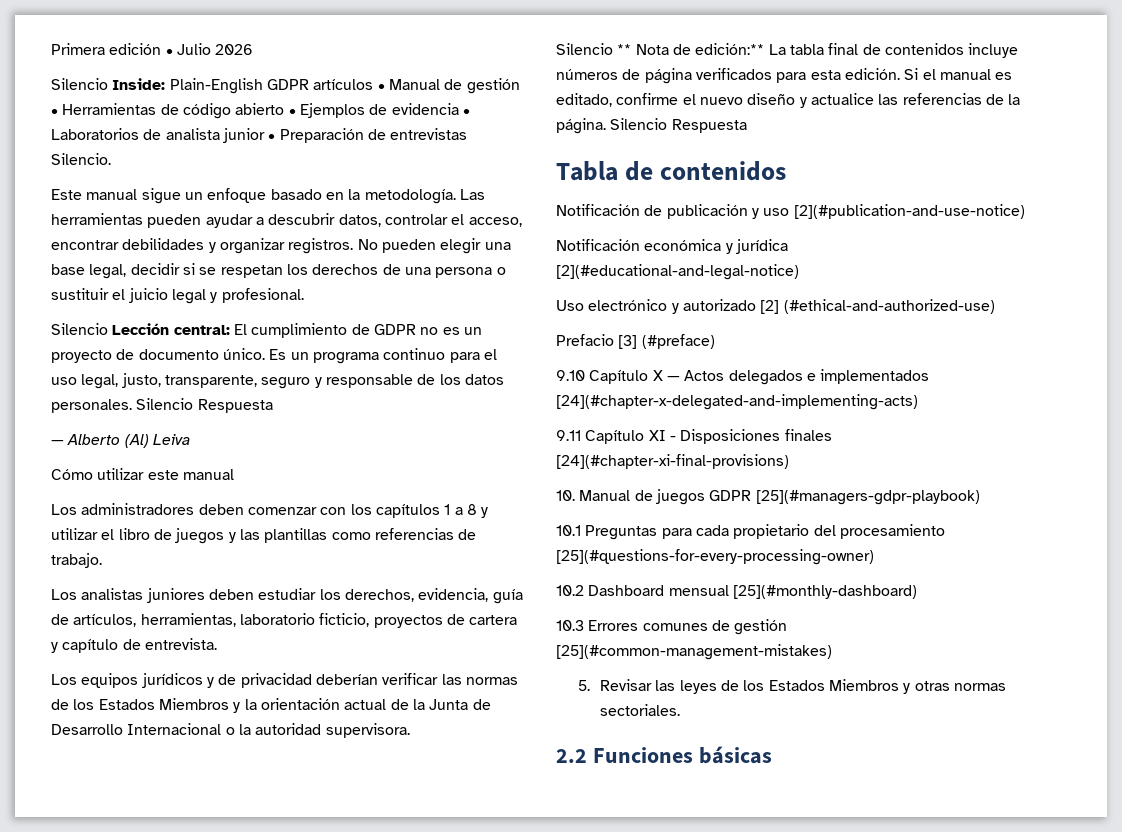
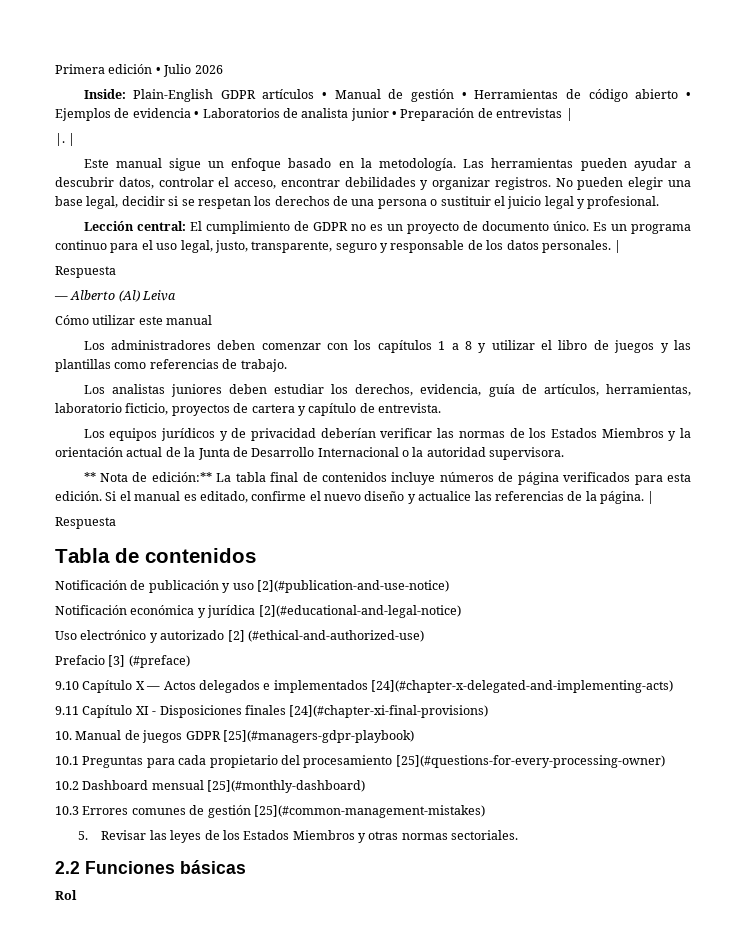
- Silencio Inside: Plain-English GDPR artículos • Manual de gestión • Herramientas de código abierto • Ejemplos de evidencia • Laboratorios de analista junior • Preparación de entrevistas Silencio.
+ Inside: Plain-English GDPR artículos • Manual de gestión • Herramientas de código abierto • Ejemplos de evidencia • Laboratorios de analista junior • Preparación de entrevistas |
+ |. |
- Silencio Lección central: El cumplimiento de GDPR no es un proyecto de documento único.
+ Lección central: El cumplimiento de GDPR no es un proyecto de documento único.
- Es un programa continuo para el uso legal, justo, transparente, seguro y responsable de los datos personales. Silencio Respuesta
+ Es un programa continuo para el uso legal, justo, transparente, seguro y responsable de los datos personales. |
+ Respuesta
- Silencio ** Nota de edición:** La tabla final de contenidos incluye números de página verificados para esta edición.
+ ** Nota de edición:** La tabla final de contenidos incluye números de página verificados para esta edición.
- Si el manual es editado, confirme el nuevo diseño y actualice las referencias de la página. Silencio Respuesta
+ Si el manual es editado, confirme el nuevo diseño y actualice las referencias de la página. |
+ Respuesta
+ Rol

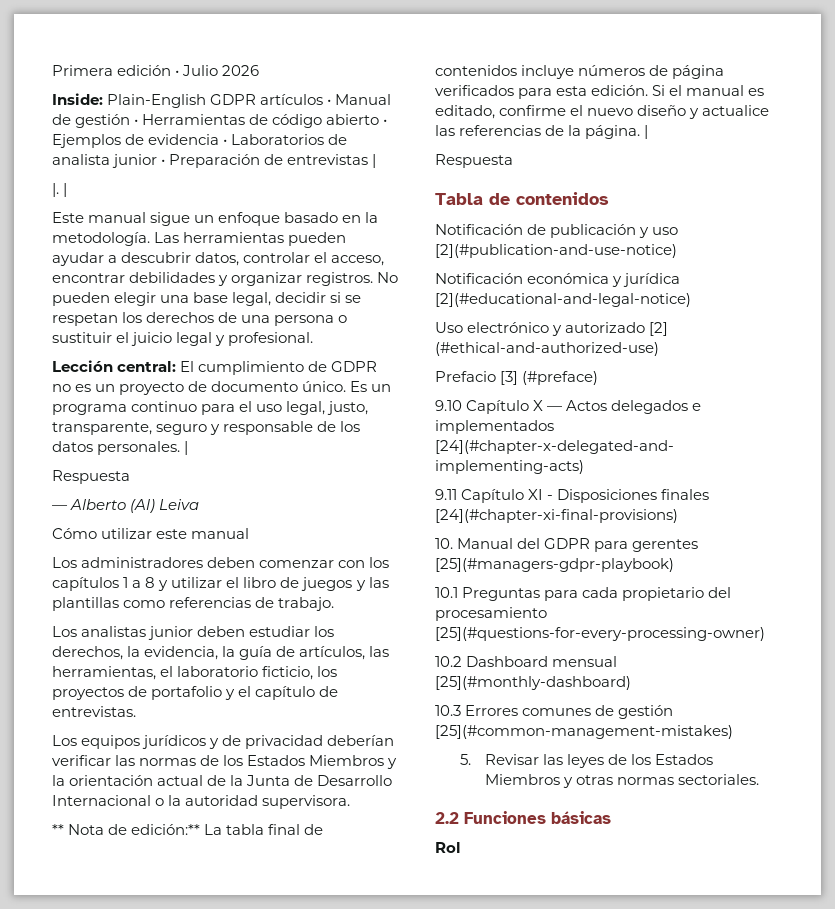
- Los analistas juniores deben estudiar los derechos, evidencia, guía de artículos, herramientas, laboratorio ficticio, proyectos de cartera y capítulo de entrevista.
+ Los analistas junior deben estudiar los derechos, la evidencia, la guía de artículos, las herramientas, el laboratorio ficticio, los proyectos de portafolio y el capítulo de entrevistas.
- 10. Manual de juegos GDPR [25](#managers-gdpr-playbook)
+ 10. Manual del GDPR para gerentes [25](#managers-gdpr-playbook)

